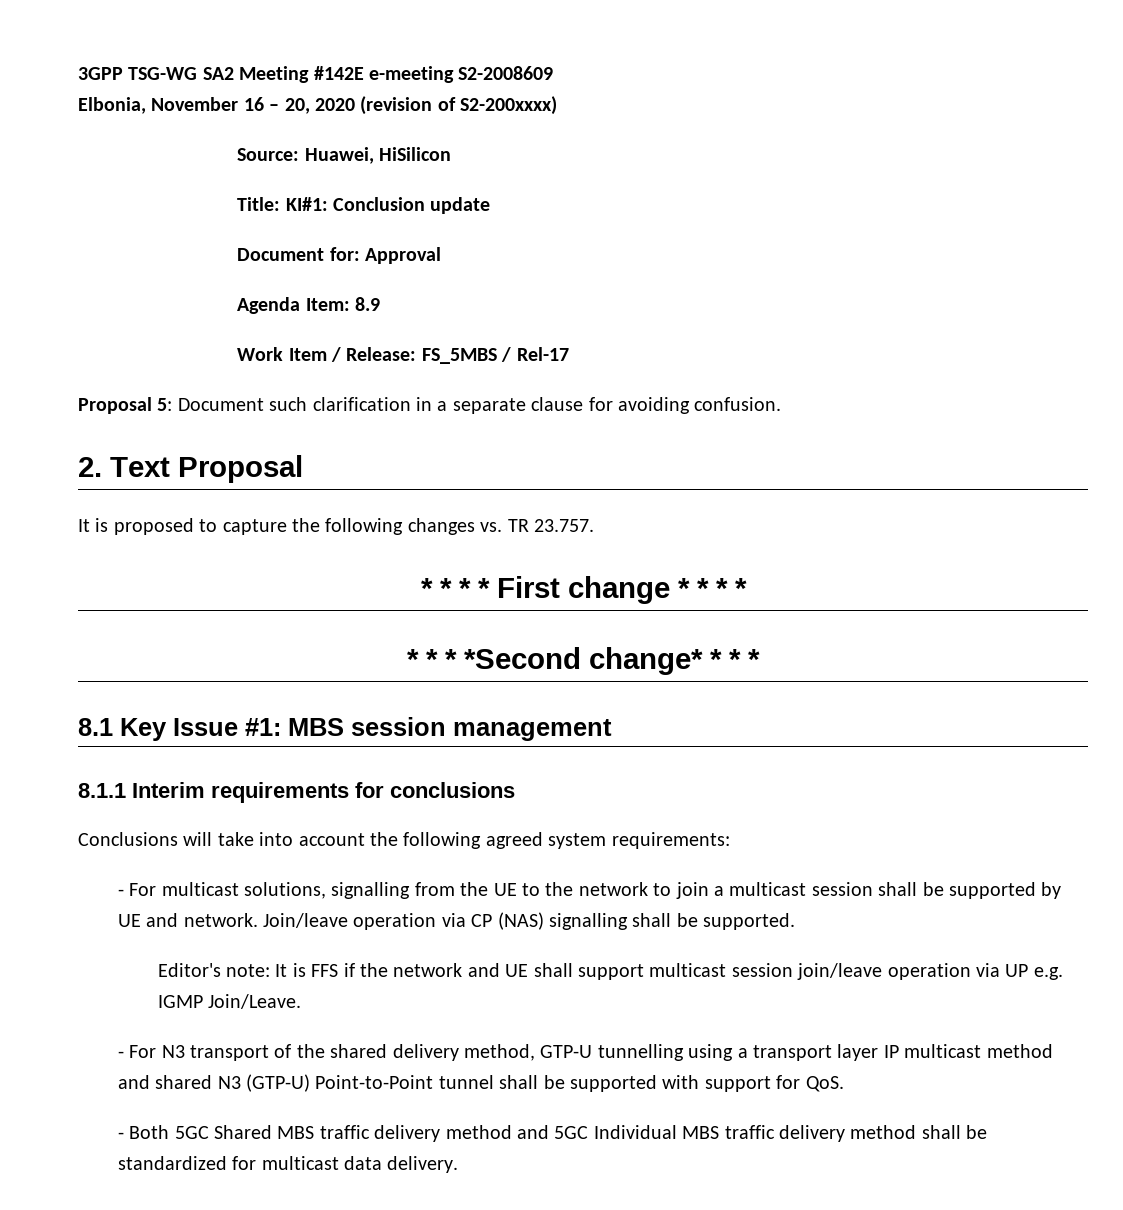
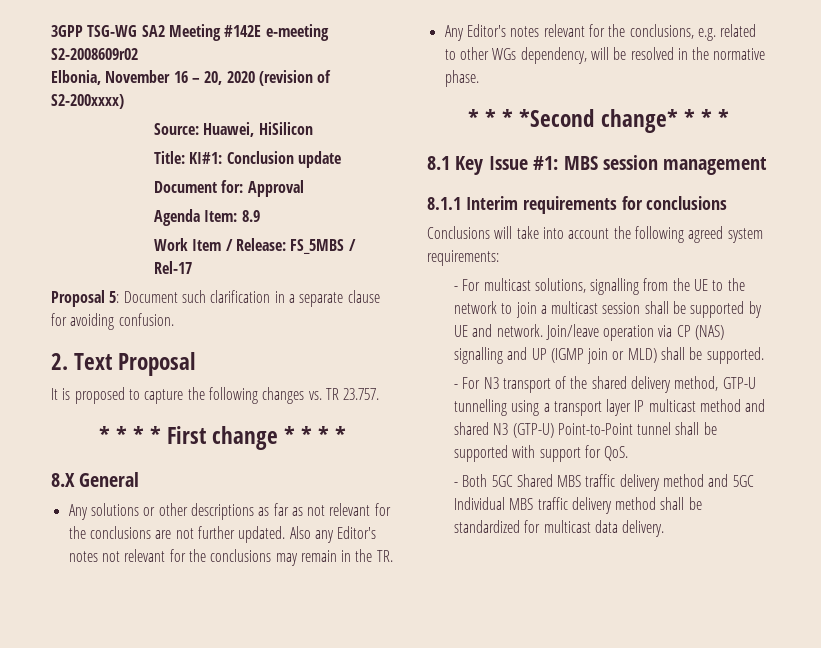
- 3GPP TSG-WG SA2 Meeting #142E e-meeting S2-2008609
+ 3GPP TSG-WG SA2 Meeting #142E e-meeting S2-2008609r02
+ 8.X General
+ Any solutions or other descriptions as far as not relevant for the conclusions are not further updated. Also any Editor's notes not relevant for the conclusions may remain in the TR.
+ Any Editor's notes relevant for the conclusions, e.g. related to other WGs dependency, will be resolved in the normative phase.
- Join/leave operation via CP (NAS) signalling shall be supported.
- Editor's note: It is FFS if the network and UE shall support multicast session join/leave operation via UP e.g. IGMP Join/Leave.
+ Join/leave operation via CP (NAS) signalling and UP (IGMP join or MLD) shall be supported.

